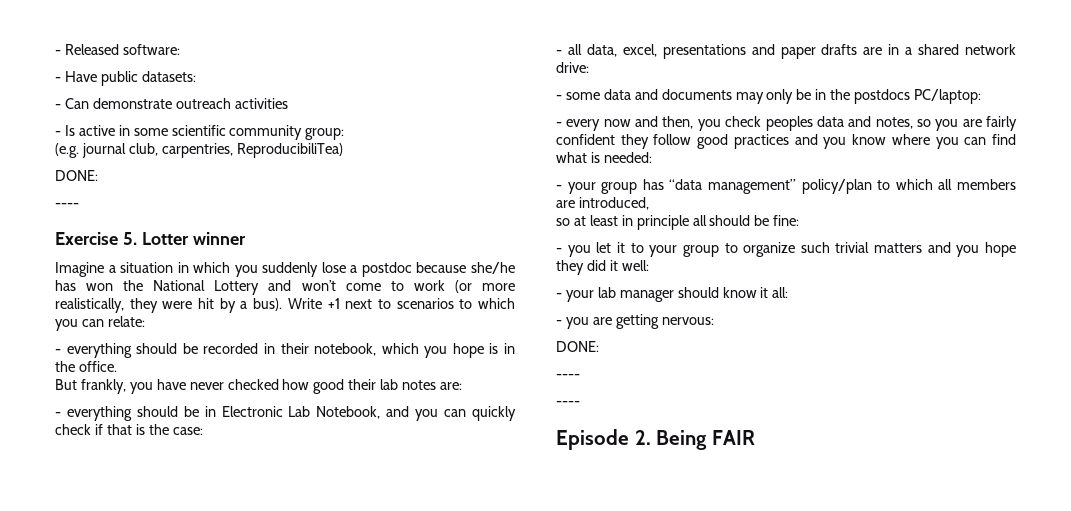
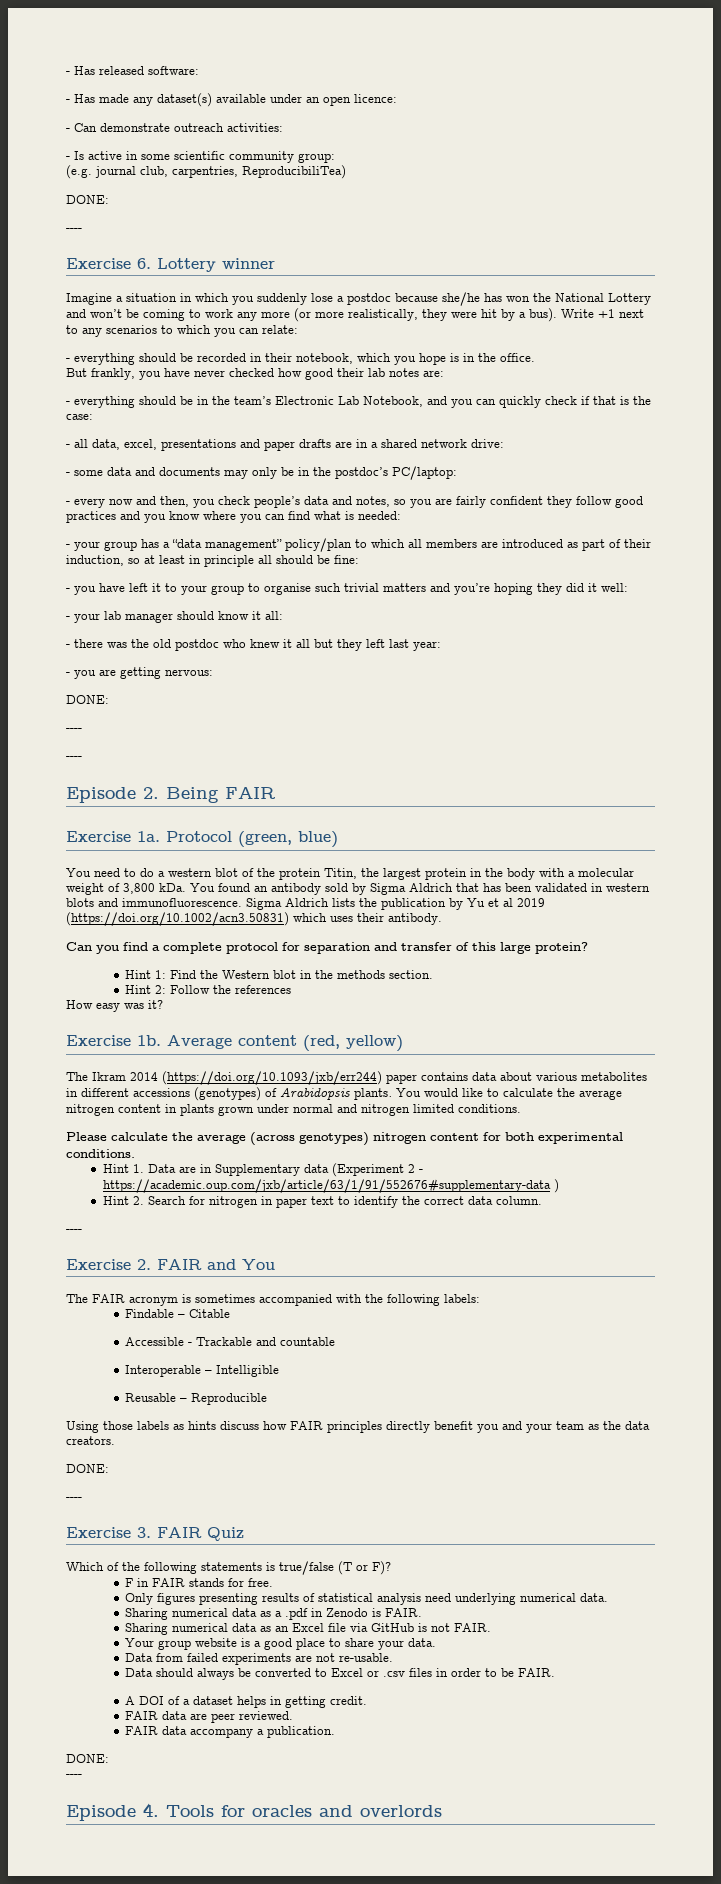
- - Released software:
+ - Has released software:
- - Have public datasets:
+ - Has made any dataset(s) available under an open licence:
- - Can demonstrate outreach activities
+ - Can demonstrate outreach activities:
- Exercise 5. Lotter winner
+ Exercise 6. Lottery winner
- Imagine a situation in which you suddenly lose a postdoc because she/he has won the National Lottery and won’t come to work (or more realistically, they were hit by a bus).
+ Imagine a situation in which you suddenly lose a postdoc because she/he has won the National Lottery and won’t be coming to work any more (or more realistically, they were hit by a bus).
- Write +1 next to scenarios to which you can relate:
+ Write +1 next to any scenarios to which you can relate:
- - everything should be in Electronic Lab Notebook, and you can quickly check if that is the case:
+ - everything should be in the team’s Electronic Lab Notebook, and you can quickly check if that is the case:
- - some data and documents may only be in the postdocs PC/laptop:
+ - some data and documents may only be in the postdoc’s PC/laptop:
- - every now and then, you check peoples data and notes, so you are fairly confident they follow good practices and you know where you can find what is needed:
+ - every now and then, you check people’s data and notes, so you are fairly confident they follow good practices and you know where you can find what is needed:
- - your group has “data management” policy/plan to which all members are introduced,
- so at least in principle all should be fine:
+ - your group has a “data management” policy/plan to which all members are introduced as part of their induction, so at least in principle all should be fine:
- - you let it to your group to organize such trivial matters and you hope they did it well:
+ - you have left it to your group to organise such trivial matters and you’re hoping they did it well:
+ - there was the old postdoc who knew it all but they left last year:
+ Exercise 1a. Protocol (green, blue)
+ You need to do a western blot of the protein Titin, the largest protein in the body with a molecular weight of 3,800 kDa. You found an antibody sold by Sigma Aldrich that has been validated in western blots and immunofluorescence. Sigma Aldrich lists the publication by Yu et al 2019 (https://doi.org/10.1002/acn3.50831) which uses their antibody.
+ Can you find a complete protocol for separation and transfer of this large protein?
+ Hint 1: Find the Western blot in the methods section.
+ Hint 2: Follow the references
+ How easy was it?
+ Exercise 1b. Average content (red, yellow)
+ The Ikram 2014 (https://doi.org/10.1093/jxb/err244) paper contains data about various metabolites in different accessions (genotypes) of Arabidopsis plants. You would like to calculate the average nitrogen content in plants grown under normal and nitrogen limited conditions.
+ Please calculate the average (across genotypes) nitrogen content for both experimental conditions.
+ Hint 1. Data are in Supplementary data (Experiment 2 - https://academic.oup.com/jxb/article/63/1/91/552676#supplementary-data )
+ Hint 2. Search for nitrogen in paper text to identify the correct data column.
+ ----
+ Exercise 2. FAIR and You
+ The FAIR acronym is sometimes accompanied with the following labels:
+ Findable – Citable
+ Accessible - Trackable and countable
+ Interoperable – Intelligible
+ Reusable – Reproducible
+ Using those labels as hints discuss how FAIR principles directly benefit you and your team as the data creators.
+ DONE:
+ ----
+ Exercise 3. FAIR Quiz
+ Which of the following statements is true/false (T or F)?
+ F in FAIR stands for free.
+ Only figures presenting results of statistical analysis need underlying numerical data.
+ Sharing numerical data as a .pdf in Zenodo is FAIR.
+ Sharing numerical data as an Excel file via GitHub is not FAIR.
+ Your group website is a good place to share your data.
+ Data from failed experiments are not re-usable.
+ Data should always be converted to Excel or .csv files in order to be FAIR.
+ A DOI of a dataset helps in getting credit.
+ FAIR data are peer reviewed.
+ FAIR data accompany a publication.
+ DONE:
+ ----
+ Episode 4. Tools for oracles and overlords

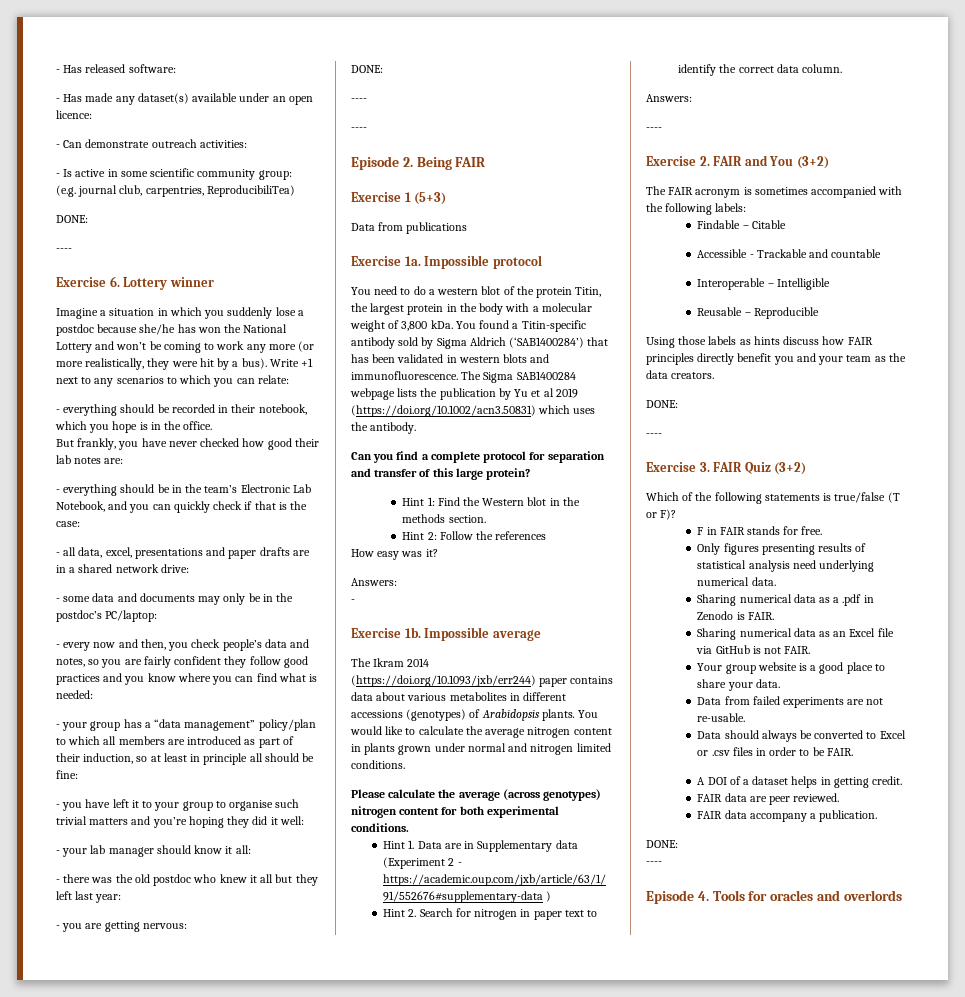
+ Exercise 1 (5+3)
+ Data from publications
- Protocol (green, blue)
+ Impossible protocol
- You found an antibody sold by Sigma Aldrich that has been validated in western blots and immunofluorescence.
+ You found a Titin-specific antibody sold by Sigma Aldrich (‘SAB1400284’) that has been validated in western blots and immunofluorescence.
- Sigma Aldrich lists the publication by Yu et al 2019 (https://doi.org/10.1002/acn3.50831) which uses their antibody.
+ The Sigma SAB1400284 webpage lists the publication by Yu et al 2019 (https://doi.org/10.1002/acn3.50831) which uses the antibody.
  How easy was it?
+ Answers:
+ -
- Average content (red, yellow)
+ Impossible average
  Hint 2. Search for nitrogen in paper text to identify the correct data column.
+ Answers:
- Exercise 2. FAIR and You
+ Exercise 2. FAIR and You (3+2)
- Exercise 3. FAIR Quiz
+ Exercise 3. FAIR Quiz (3+2)

